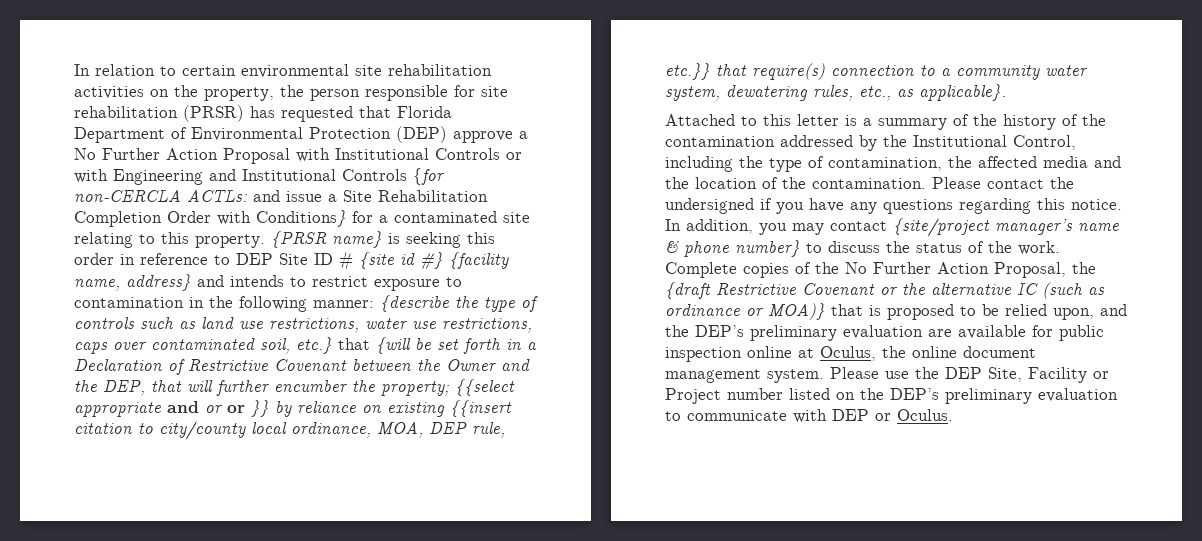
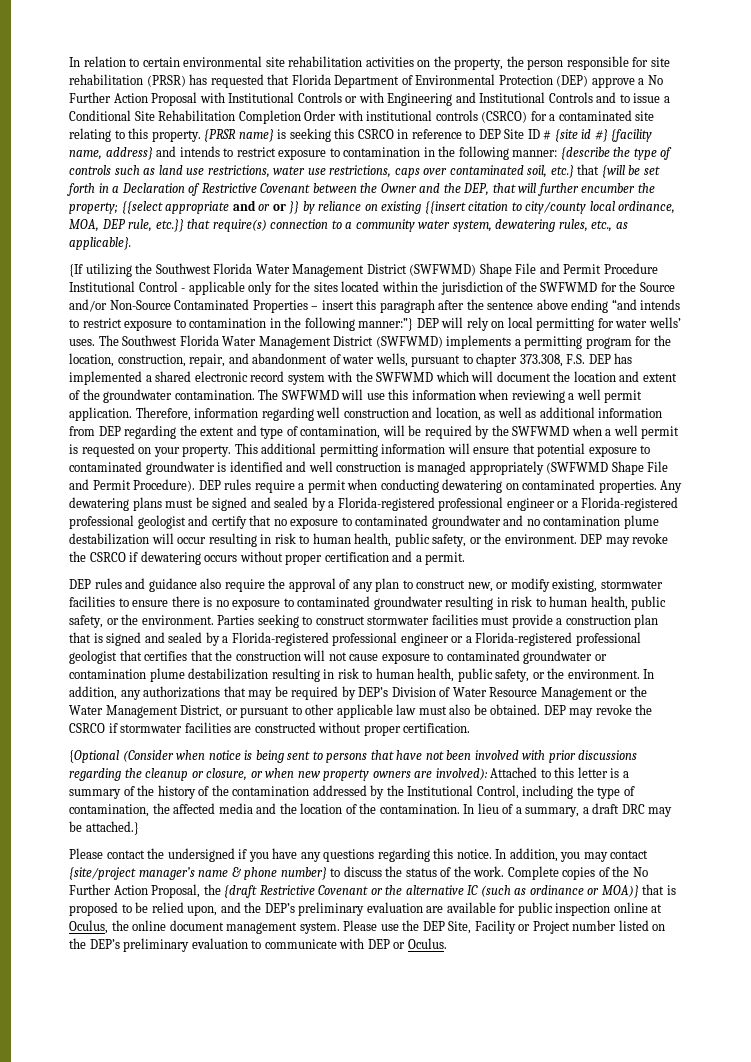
- In relation to certain environmental site rehabilitation activities on the property, the person responsible for site rehabilitation (PRSR) has requested that Florida Department of Environmental Protection (DEP) approve a No Further Action Proposal with Institutional Controls or with Engineering and Institutional Controls {for non-CERCLA ACTLs: and issue a Site Rehabilitation Completion Order with Conditions} for a contaminated site relating to this property.
+ In relation to certain environmental site rehabilitation activities on the property, the person responsible for site rehabilitation (PRSR) has requested that Florida Department of Environmental Protection (DEP) approve a No Further Action Proposal with Institutional Controls or with Engineering and Institutional Controls and to issue a Conditional Site Rehabilitation Completion Order with institutional controls (CSRCO) for a contaminated site relating to this property.
- {PRSR name} is seeking this order in reference to DEP Site ID # {site id #} {facility name, address} and intends to restrict exposure to contamination in the following manner:
+ {PRSR name} is seeking this CSRCO in reference to DEP Site ID # {site id #} {facility name, address} and intends to restrict exposure to contamination in the following manner:
- Attached to this letter is a summary of the history of the contamination addressed by the Institutional Control, including the type of contamination, the affected media and the location of the contamination. Please contact the undersigned if you have any questions regarding this notice.
+ {If utilizing the Southwest Florida Water Management District (SWFWMD) Shape File and Permit Procedure Institutional Control - applicable only for the sites located within the jurisdiction of the SWFWMD for the Source and/or Non-Source Contaminated Properties – insert this paragraph after the sentence above ending “and intends to restrict exposure to contamination in the following manner:”} DEP will rely on local permitting for water wells’ uses. The Southwest Florida Water Management District (SWFWMD) implements a permitting program for the location, construction, repair, and abandonment of water wells, pursuant to chapter 373.308, F.S. DEP has implemented a shared electronic record system with the SWFWMD which will document the location and extent of the groundwater contamination. The SWFWMD will use this information when reviewing a well permit application. Therefore, information regarding well construction and location, as well as additional information from DEP regarding the extent and type of contamination, will be required by the SWFWMD when a well permit is requested on your property. This additional permitting information will ensure that potential exposure to contaminated groundwater is identified and well construction is managed appropriately (SWFWMD Shape File and Permit Procedure). DEP rules require a permit when conducting dewatering on contaminated properties. Any dewatering plans must be signed and sealed by a Florida-registered professional engineer or a Florida-registered professional geologist and certify that no exposure to contaminated groundwater and no contamination plume destabilization will occur resulting in risk to human health, public safety, or the environment. DEP may revoke the CSRCO if dewatering occurs without proper certification and a permit.
+ DEP rules and guidance also require the approval of any plan to construct new, or modify existing, stormwater facilities to ensure there is no exposure to contaminated groundwater resulting in risk to human health, public safety, or the environment. Parties seeking to construct stormwater facilities must provide a construction plan that is signed and sealed by a Florida-registered professional engineer or a Florida-registered professional geologist that certifies that the construction will not cause exposure to contaminated groundwater or contamination plume destabilization resulting in risk to human health, public safety, or the environment. In addition, any authorizations that may be required by DEP’s Division of Water Resource Management or the Water Management District, or pursuant to other applicable law must also be obtained. DEP may revoke the CSRCO if stormwater facilities are constructed without proper certification.
+ {Optional (Consider when notice is being sent to persons that have not been involved with prior discussions regarding the cleanup or closure, or when new property owners are involved): Attached to this letter is a summary of the history of the contamination addressed by the Institutional Control, including the type of contamination, the affected media and the location of the contamination. In lieu of a summary, a draft DRC may be attached.}
+ Please contact the undersigned if you have any questions regarding this notice.

